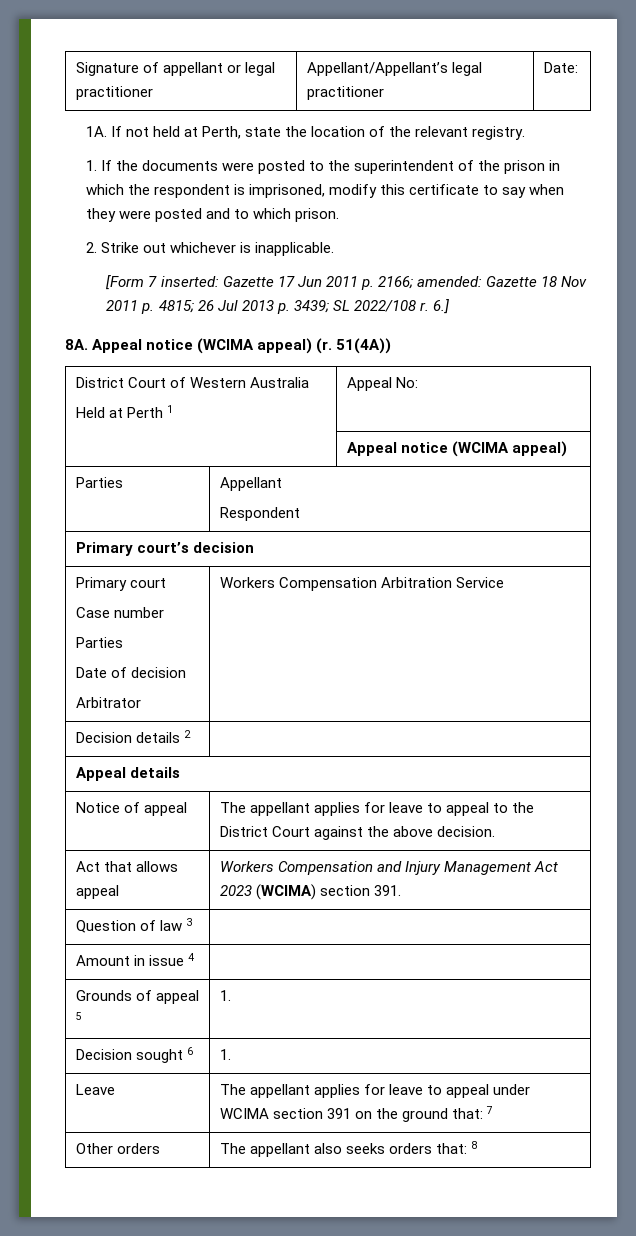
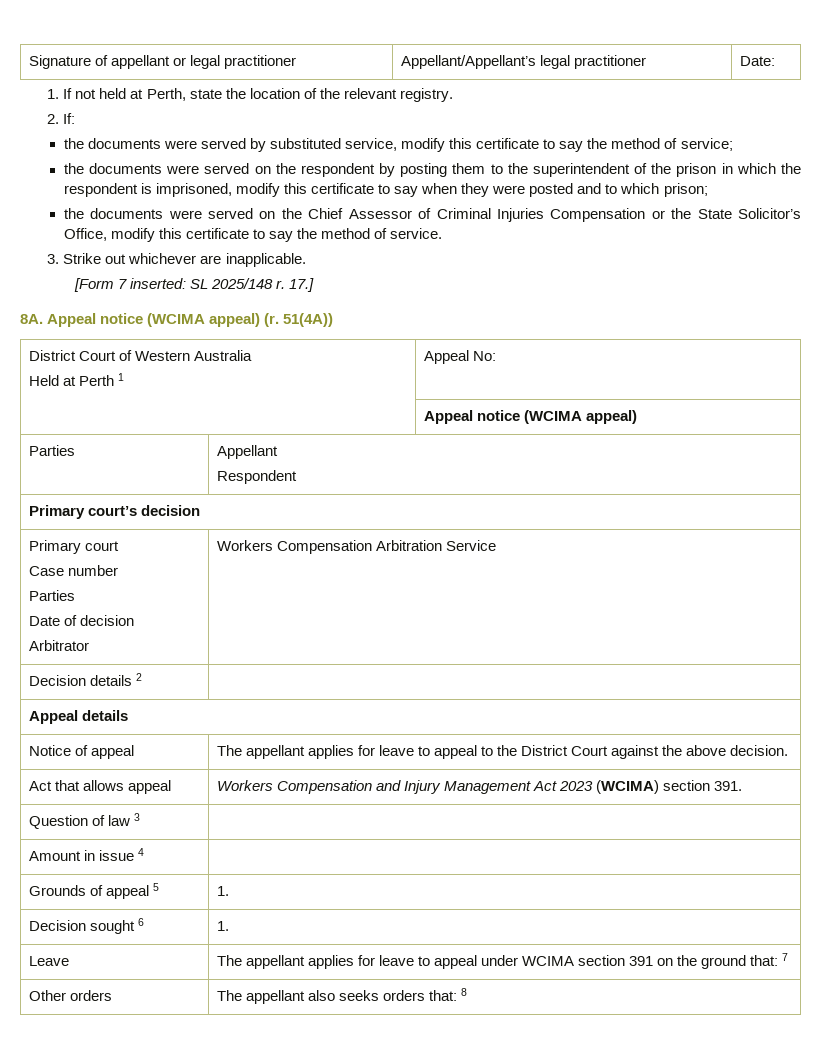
- 1A. If not held at Perth, state the location of the relevant registry.
+ 1. If not held at Perth, state the location of the relevant registry.
- 1. If the documents were posted to the superintendent of the prison in which the respondent is imprisoned, modify this certificate to say when they were posted and to which prison.
- 2. Strike out whichever is inapplicable.
+ 2. If:
+ the documents were served by substituted service, modify this certificate to say the method of service;
+ the documents were served on the respondent by posting them to the superintendent of the prison in which the respondent is imprisoned, modify this certificate to say when they were posted and to which prison;
+ the documents were served on the Chief Assessor of Criminal Injuries Compensation or the State Solicitor’s Office, modify this certificate to say the method of service.
+ 3. Strike out whichever are inapplicable.
- [Form 7 inserted: Gazette 17 Jun 2011 p. 2166; amended: Gazette 18 Nov 2011 p. 4815; 26 Jul 2013 p. 3439; SL 2022/108 r. 6.]
+ [Form 7 inserted: SL 2025/148 r. 17.]

